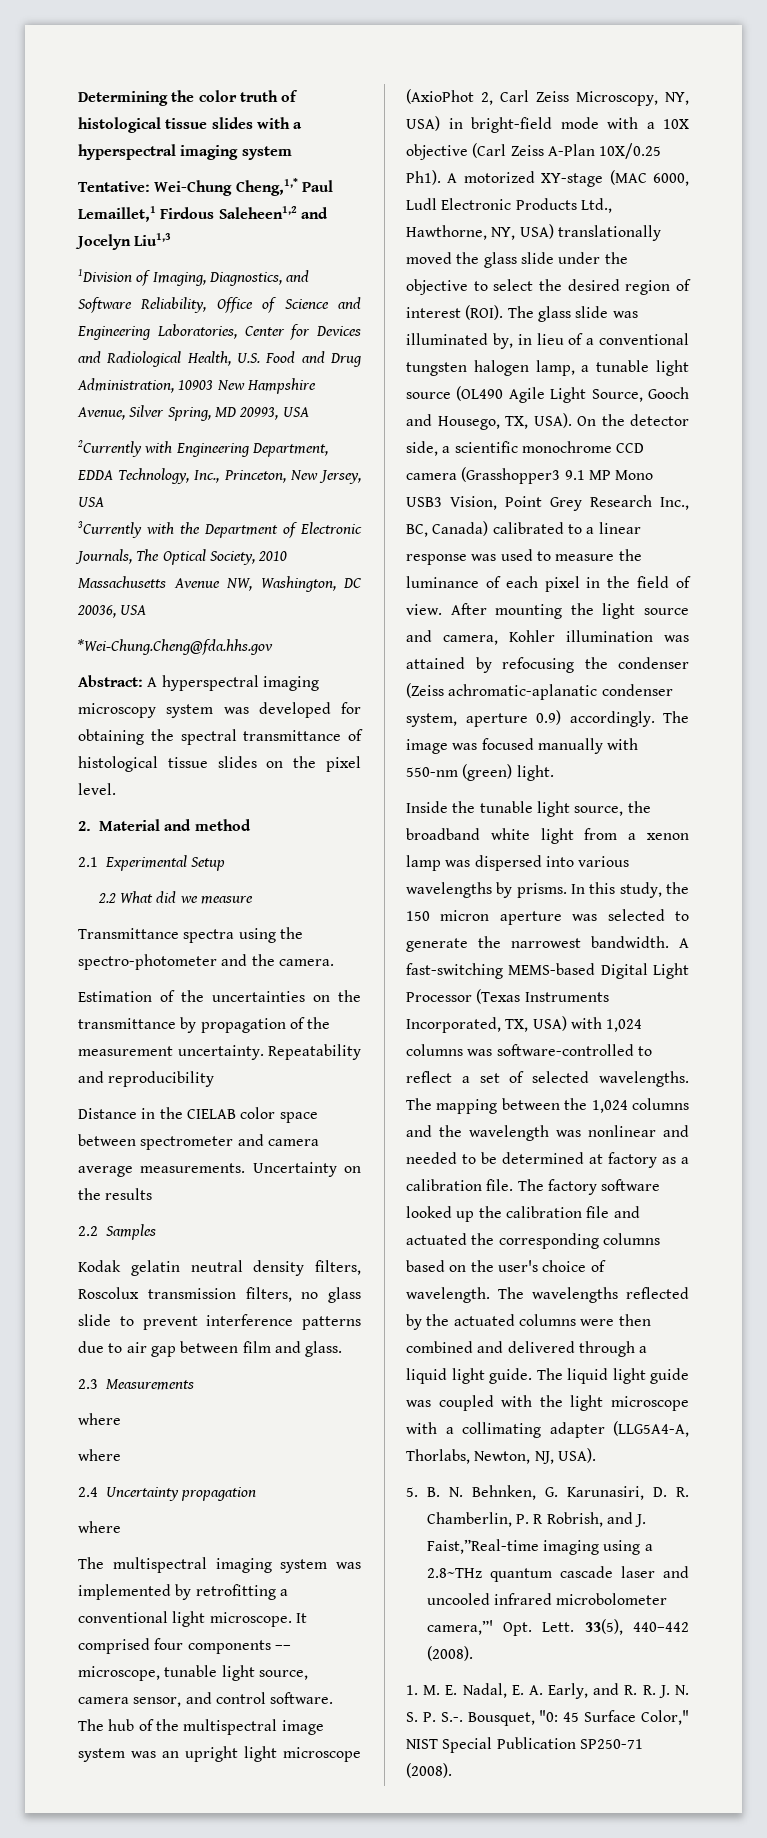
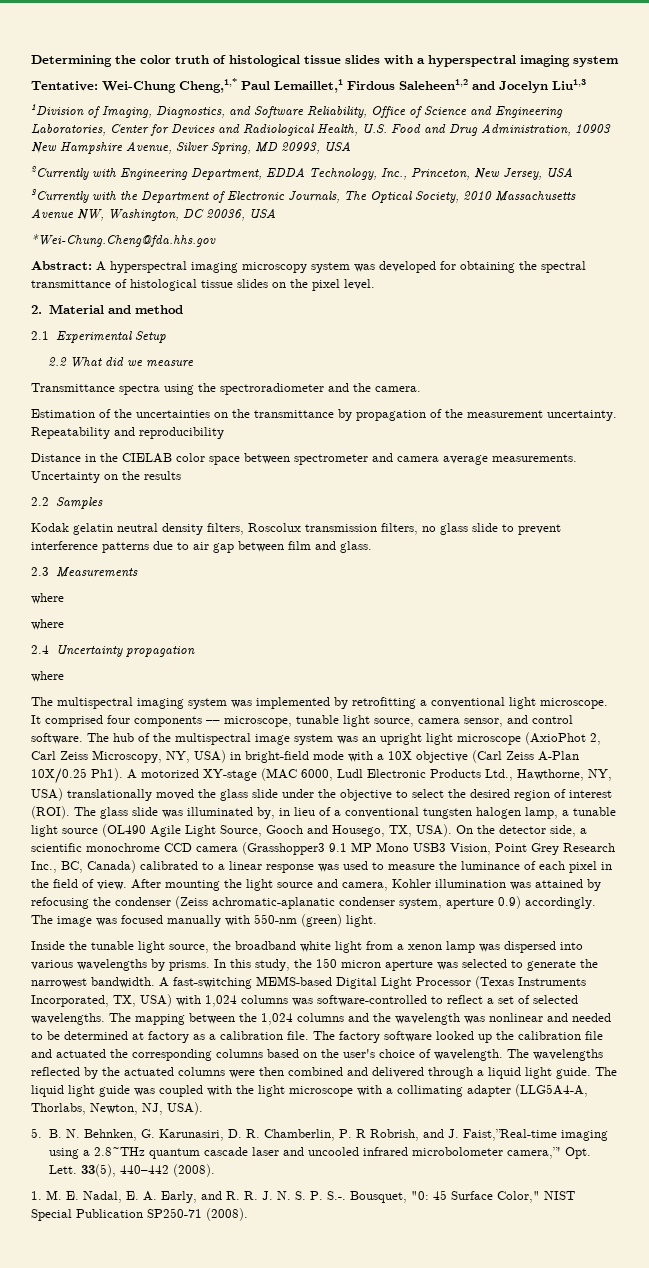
- Transmittance spectra using the spectro-photometer and the camera.
+ Transmittance spectra using the spectroradiometer and the camera.

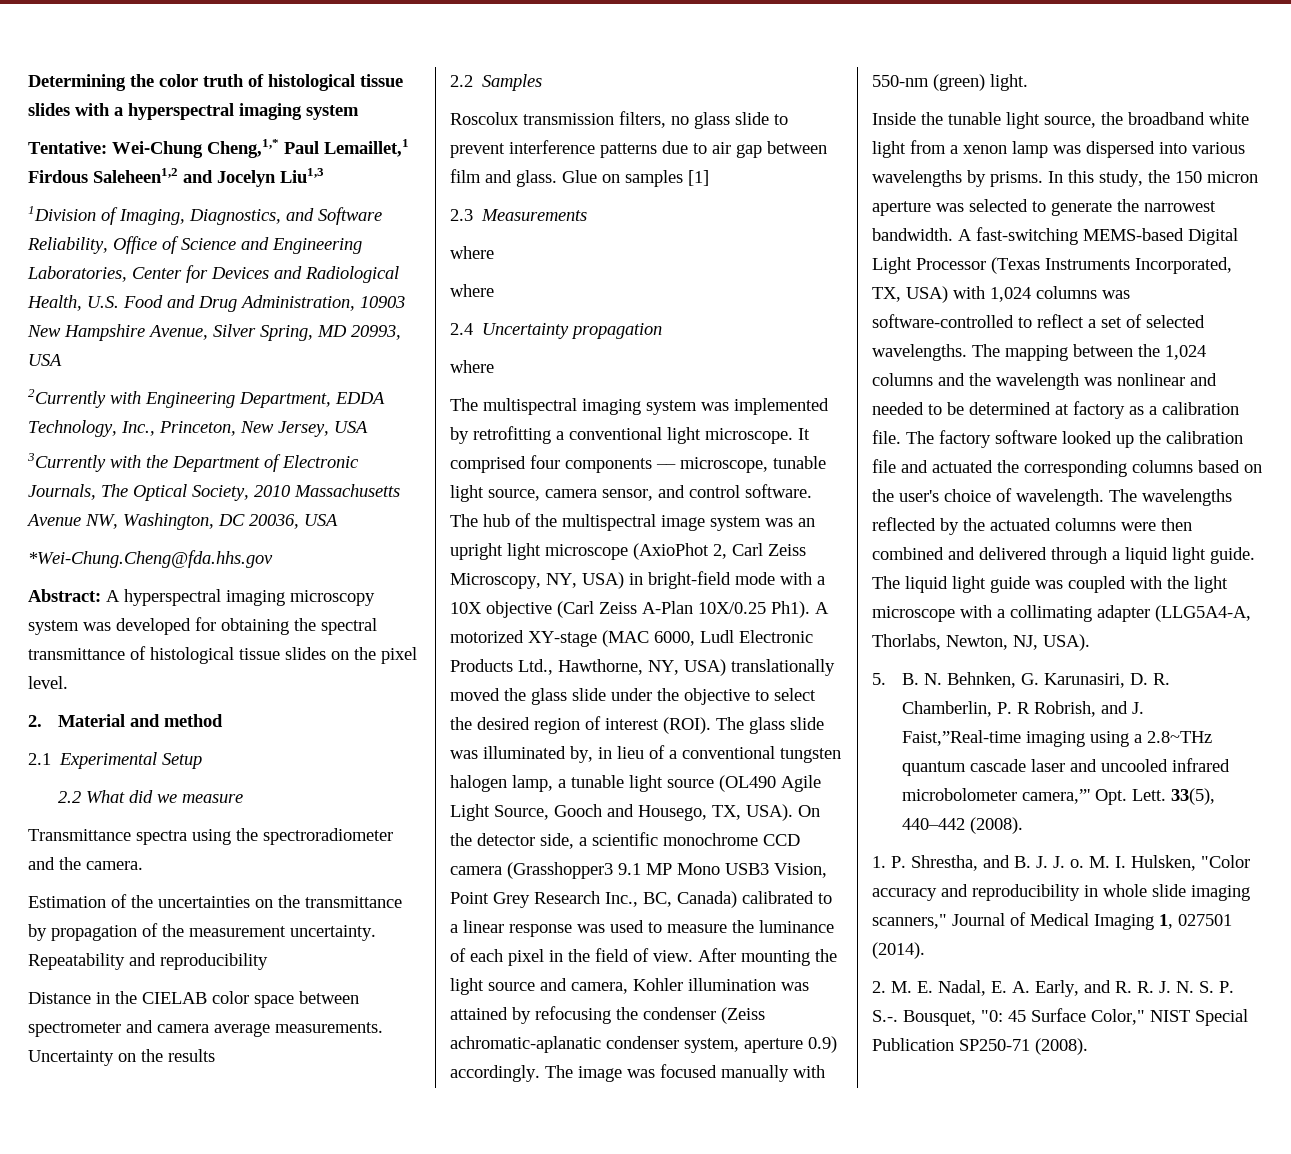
- Kodak gelatin neutral density filters, Roscolux transmission filters, no glass slide to prevent interference patterns due to air gap between film and glass.
+ Roscolux transmission filters, no glass slide to prevent interference patterns due to air gap between film and glass. Glue on samples [1]
- 1. M. E. Nadal, E. A. Early, and R. R. J. N. S. P. S.-. Bousquet, "0: 45 Surface Color," NIST Special Publication SP250-71 (2008).
+ 1. P. Shrestha, and B. J. J. o. M. I. Hulsken, "Color accuracy and reproducibility in whole slide imaging scanners," Journal of Medical Imaging 1, 027501 (2014).
+ 2. M. E. Nadal, E. A. Early, and R. R. J. N. S. P. S.-. Bousquet, "0: 45 Surface Color," NIST Special Publication SP250-71 (2008).

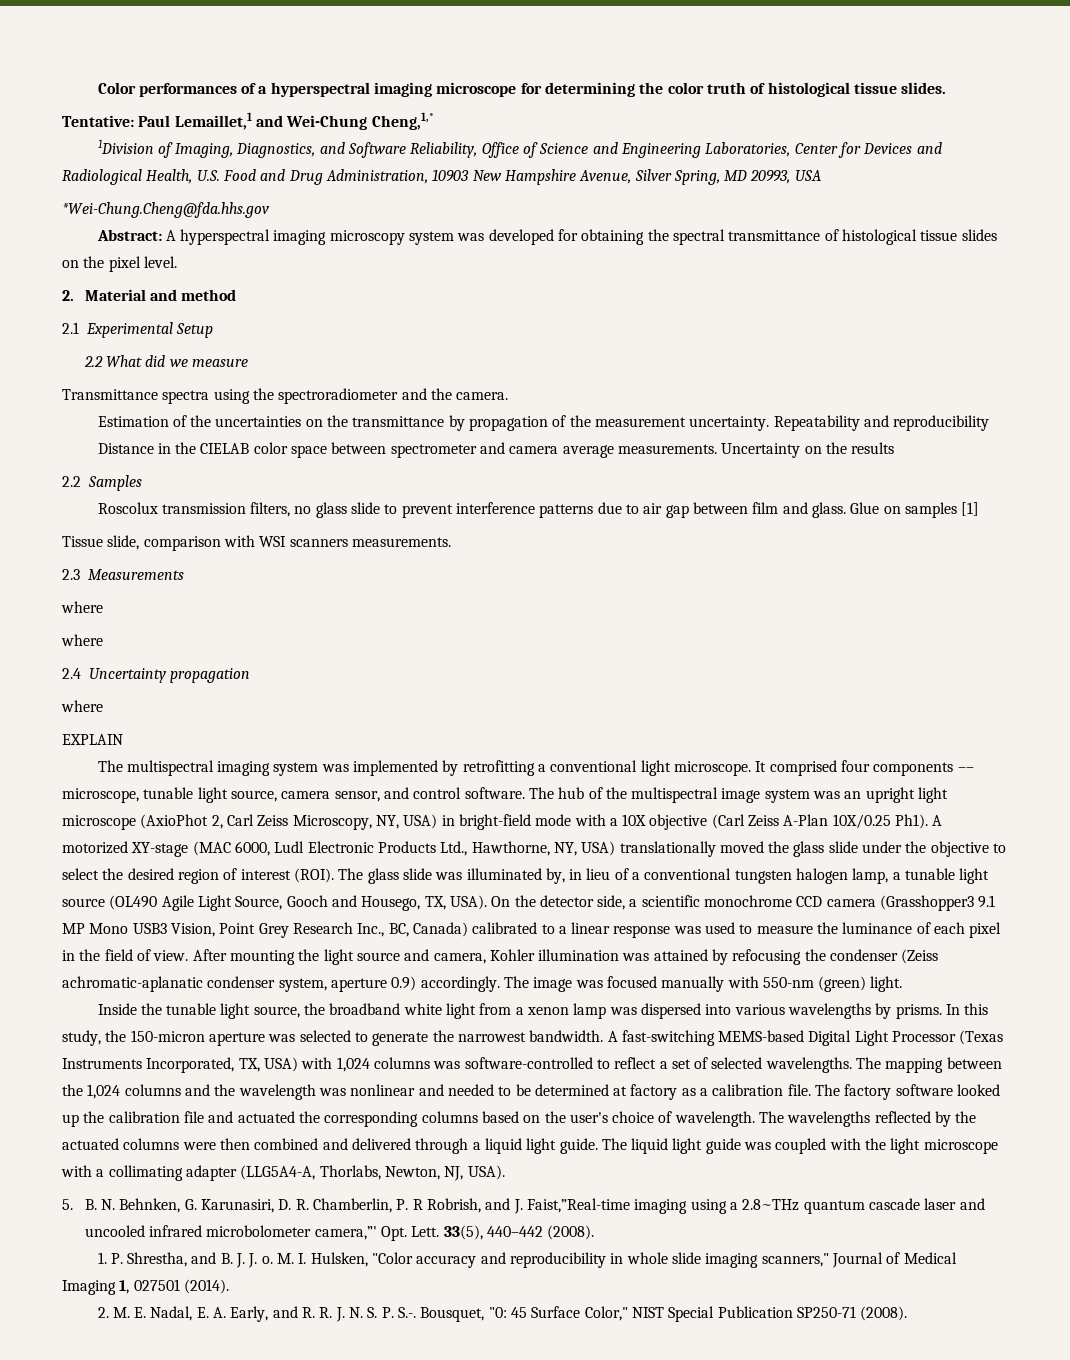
- Determining the color truth of histological tissue slides with a hyperspectral imaging system
- Tentative: Wei-Chung Cheng,1,* Paul Lemaillet,1 Firdous Saleheen1,2 and Jocelyn Liu1,3
+ Color performances of a hyperspectral imaging microscope for determining the color truth of histological tissue slides.
+ Tentative: Paul Lemaillet,1 and Wei-Chung Cheng,1,*
- 2Currently with Engineering Department, EDDA Technology, Inc., Princeton, New Jersey, USA
- 3Currently with the Department of Electronic Journals, The Optical Society, 2010 Massachusetts Avenue NW, Washington, DC 20036, USA
+ Tissue slide, comparison with WSI scanners measurements.
+ EXPLAIN
- In this study, the 150 micron aperture was selected to generate the narrowest bandwidth.
+ In this study, the 150-micron aperture was selected to generate the narrowest bandwidth.

